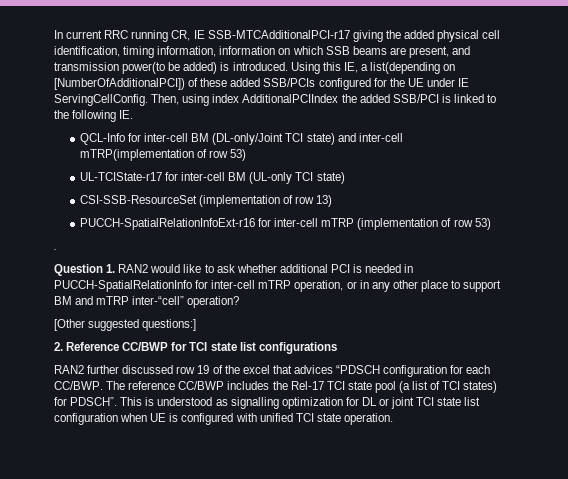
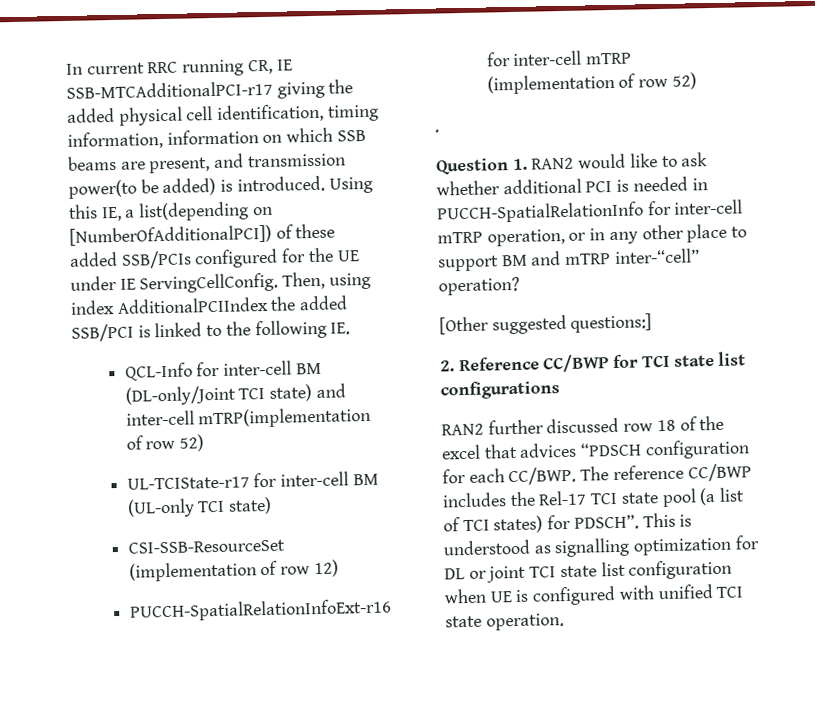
- QCL-Info for inter-cell BM (DL-only/Joint TCI state) and inter-cell mTRP(implementation of row 53)
+ QCL-Info for inter-cell BM (DL-only/Joint TCI state) and inter-cell mTRP(implementation of row 52)
- CSI-SSB-ResourceSet (implementation of row 13)
+ CSI-SSB-ResourceSet (implementation of row 12)
- PUCCH-SpatialRelationInfoExt-r16 for inter-cell mTRP (implementation of row 53)
+ PUCCH-SpatialRelationInfoExt-r16 for inter-cell mTRP (implementation of row 52)
- RAN2 further discussed row 19 of the excel that advices “PDSCH configuration for each CC/BWP.
+ RAN2 further discussed row 18 of the excel that advices “PDSCH configuration for each CC/BWP.

